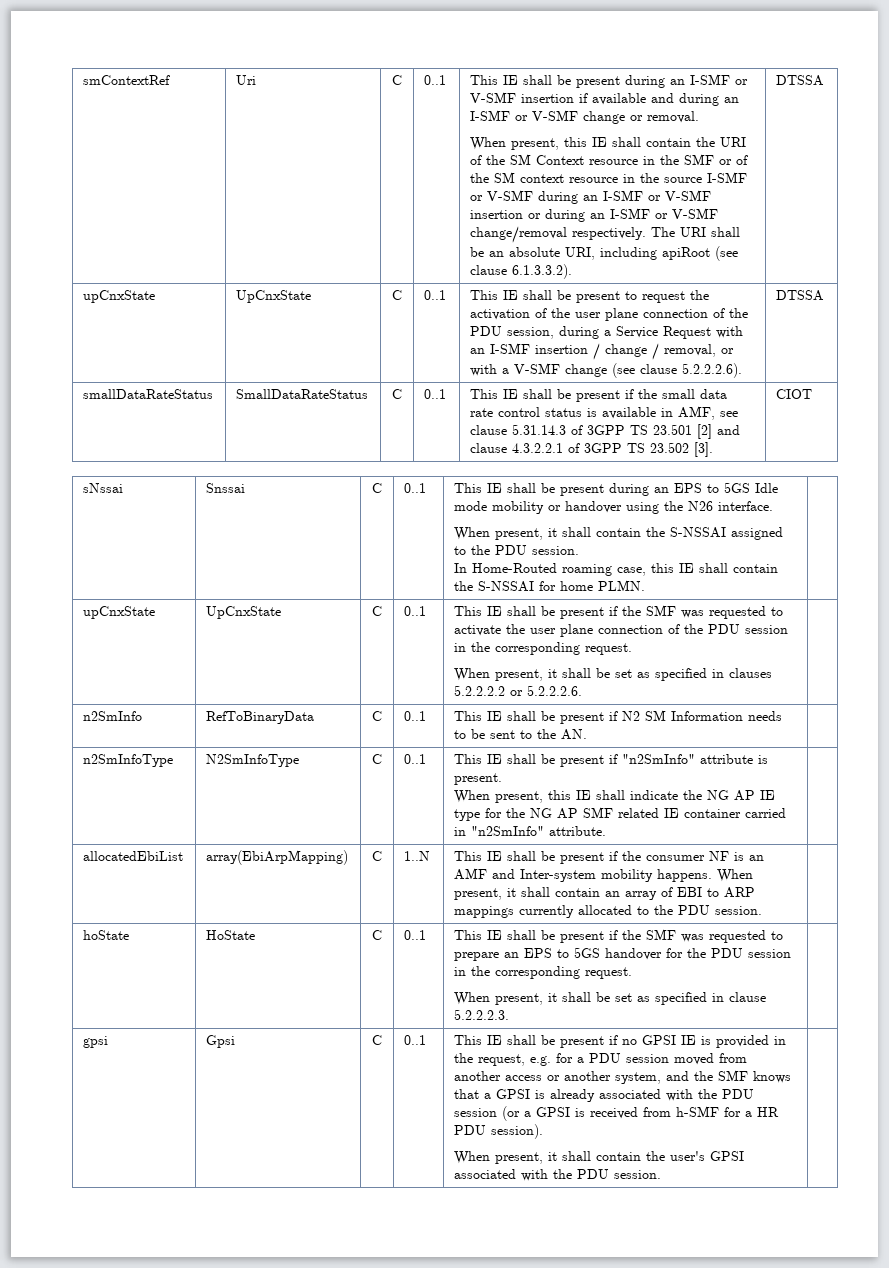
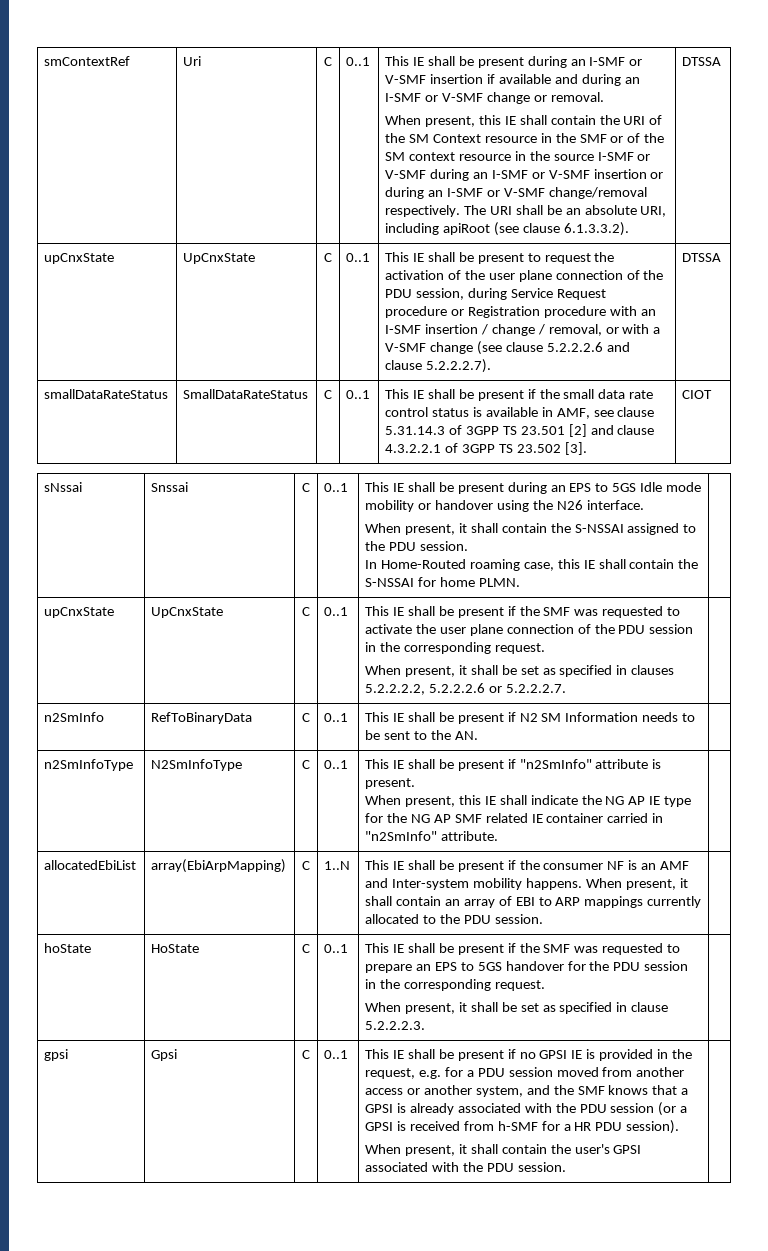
- This IE shall be present to request the activation of the user plane connection of the PDU session, during a Service Request with an I-SMF insertion / change / removal, or with a V-SMF change (see clause 5.2.2.2.6).
+ This IE shall be present to request the activation of the user plane connection of the PDU session, during Service Request procedure or Registration procedure with an I-SMF insertion / change / removal, or with a V-SMF change (see clause 5.2.2.2.6 and clause 5.2.2.2.7).
- When present, it shall be set as specified in clauses 5.2.2.2.2 or 5.2.2.2.6.
+ When present, it shall be set as specified in clauses 5.2.2.2.2, 5.2.2.2.6 or 5.2.2.2.7.

